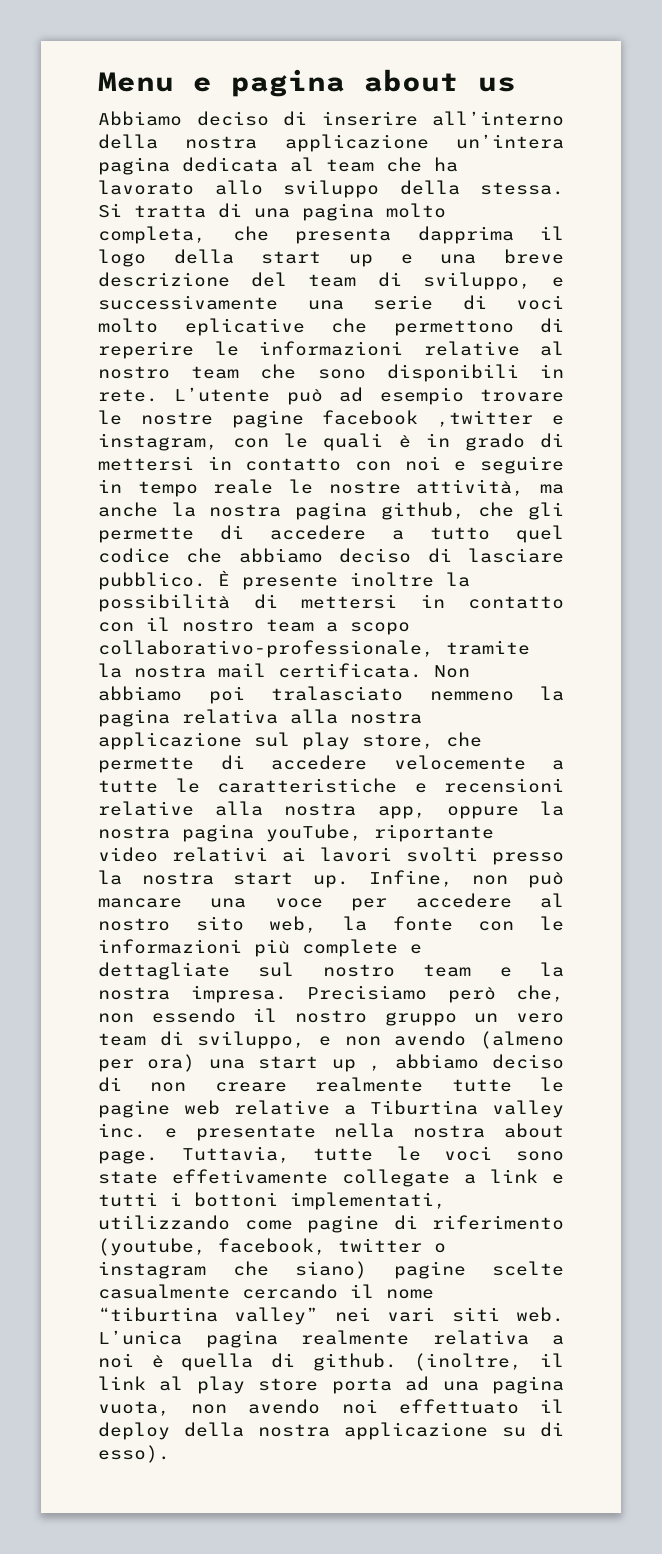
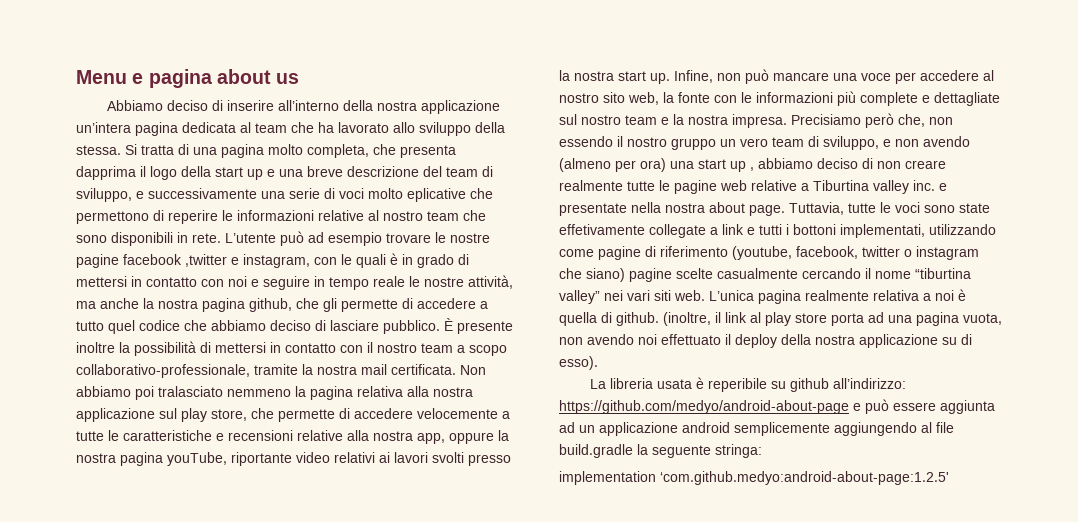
+ La libreria usata è reperibile su github all’indirizzo: https://github.com/medyo/android-about-page e può essere aggiunta ad un applicazione android semplicemente aggiungendo al file build.gradle la seguente stringa:
+ implementation ‘com.github.medyo:android-about-page:1.2.5'

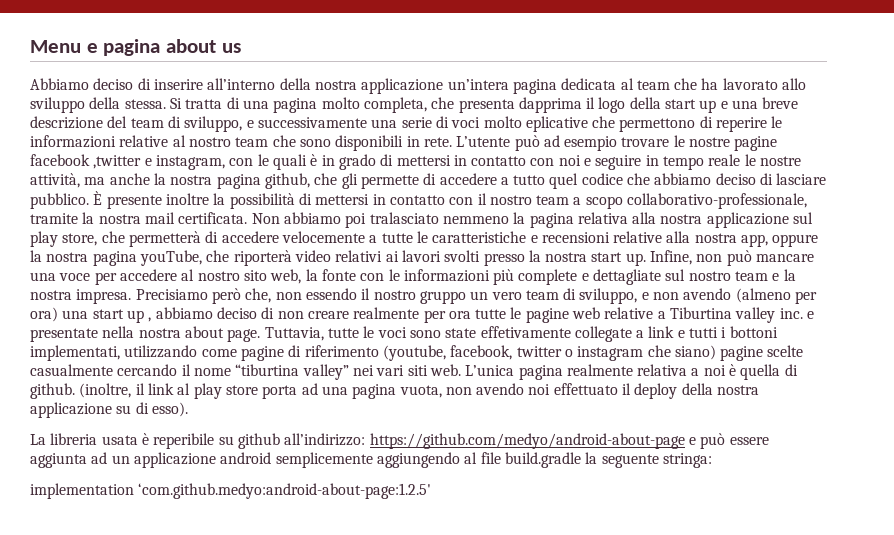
- Non abbiamo poi tralasciato nemmeno la pagina relativa alla nostra applicazione sul play store, che permette di accedere velocemente a tutte le caratteristiche e recensioni relative alla nostra app, oppure la nostra pagina youTube, riportante video relativi ai lavori svolti presso la nostra start up.
+ Non abbiamo poi tralasciato nemmeno la pagina relativa alla nostra applicazione sul play store, che permetterà di accedere velocemente a tutte le caratteristiche e recensioni relative alla nostra app, oppure la nostra pagina youTube, che riporterà video relativi ai lavori svolti presso la nostra start up.
- Precisiamo però che, non essendo il nostro gruppo un vero team di sviluppo, e non avendo (almeno per ora) una start up , abbiamo deciso di non creare realmente tutte le pagine web relative a Tiburtina valley inc. e presentate nella nostra about page.
+ Precisiamo però che, non essendo il nostro gruppo un vero team di sviluppo, e non avendo (almeno per ora) una start up , abbiamo deciso di non creare realmente per ora tutte le pagine web relative a Tiburtina valley inc. e presentate nella nostra about page.

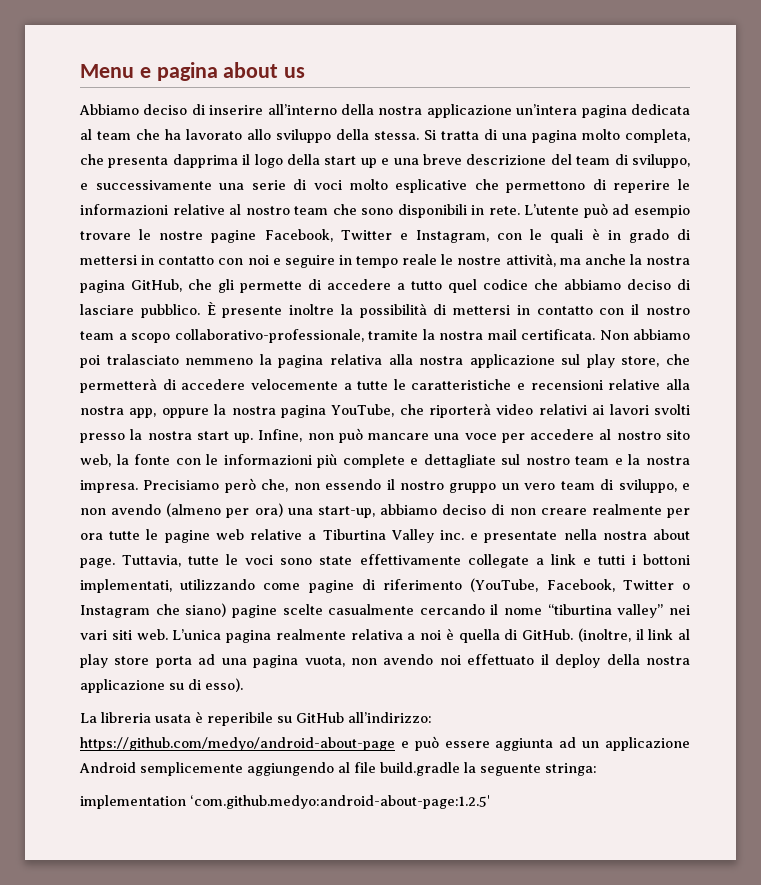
- Si tratta di una pagina molto completa, che presenta dapprima il logo della start up e una breve descrizione del team di sviluppo, e successivamente una serie di voci molto eplicative che permettono di reperire le informazioni relative al nostro team che sono disponibili in rete.
+ Si tratta di una pagina molto completa, che presenta dapprima il logo della start up e una breve descrizione del team di sviluppo, e successivamente una serie di voci molto esplicative che permettono di reperire le informazioni relative al nostro team che sono disponibili in rete.
- L’utente può ad esempio trovare le nostre pagine facebook ,twitter e instagram, con le quali è in grado di mettersi in contatto con noi e seguire in tempo reale le nostre attività, ma anche la nostra pagina github, che gli permette di accedere a tutto quel codice che abbiamo deciso di lasciare pubblico.
+ L’utente può ad esempio trovare le nostre pagine Facebook, Twitter e Instagram, con le quali è in grado di mettersi in contatto con noi e seguire in tempo reale le nostre attività, ma anche la nostra pagina GitHub, che gli permette di accedere a tutto quel codice che abbiamo deciso di lasciare pubblico.
- Non abbiamo poi tralasciato nemmeno la pagina relativa alla nostra applicazione sul play store, che permetterà di accedere velocemente a tutte le caratteristiche e recensioni relative alla nostra app, oppure la nostra pagina youTube, che riporterà video relativi ai lavori svolti presso la nostra start up.
+ Non abbiamo poi tralasciato nemmeno la pagina relativa alla nostra applicazione sul play store, che permetterà di accedere velocemente a tutte le caratteristiche e recensioni relative alla nostra app, oppure la nostra pagina YouTube, che riporterà video relativi ai lavori svolti presso la nostra start up.
- Precisiamo però che, non essendo il nostro gruppo un vero team di sviluppo, e non avendo (almeno per ora) una start up , abbiamo deciso di non creare realmente per ora tutte le pagine web relative a Tiburtina valley inc. e presentate nella nostra about page.
+ Precisiamo però che, non essendo il nostro gruppo un vero team di sviluppo, e non avendo (almeno per ora) una start-up, abbiamo deciso di non creare realmente per ora tutte le pagine web relative a Tiburtina Valley inc. e presentate nella nostra about page.
- Tuttavia, tutte le voci sono state effetivamente collegate a link e tutti i bottoni implementati, utilizzando come pagine di riferimento (youtube, facebook, twitter o instagram che siano) pagine scelte casualmente cercando il nome “tiburtina valley” nei vari siti web.
+ Tuttavia, tutte le voci sono state effettivamente collegate a link e tutti i bottoni implementati, utilizzando come pagine di riferimento (YouTube, Facebook, Twitter o Instagram che siano) pagine scelte casualmente cercando il nome “tiburtina valley” nei vari siti web.
- L’unica pagina realmente relativa a noi è quella di github.
+ L’unica pagina realmente relativa a noi è quella di GitHub.
- La libreria usata è reperibile su github all’indirizzo: https://github.com/medyo/android-about-page e può essere aggiunta ad un applicazione android semplicemente aggiungendo al file build.gradle la seguente stringa:
+ La libreria usata è reperibile su GitHub all’indirizzo: https://github.com/medyo/android-about-page e può essere aggiunta ad un applicazione Android semplicemente aggiungendo al file build.gradle la seguente stringa:

